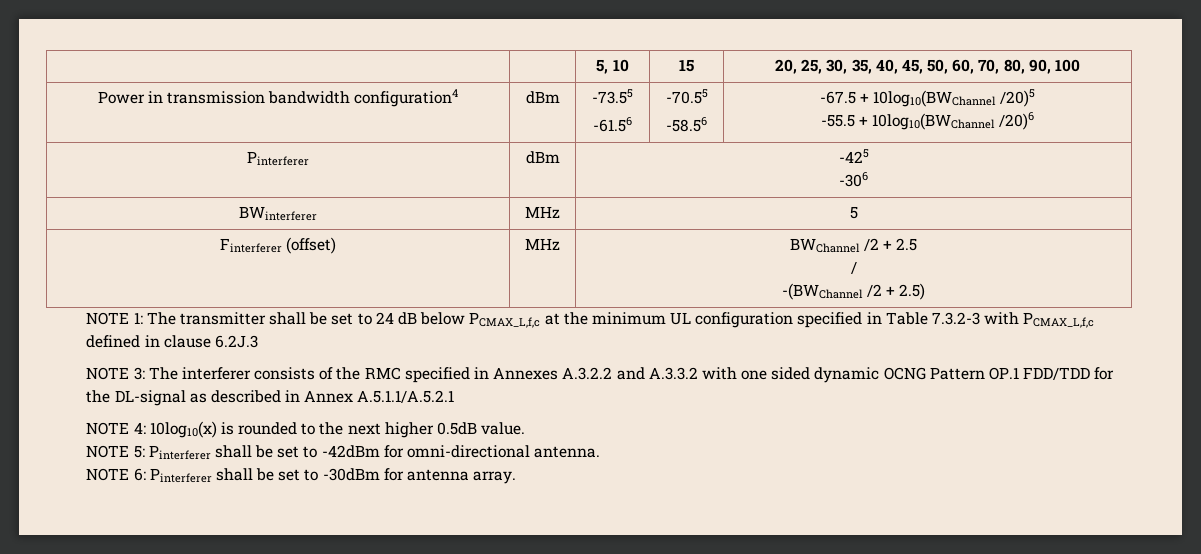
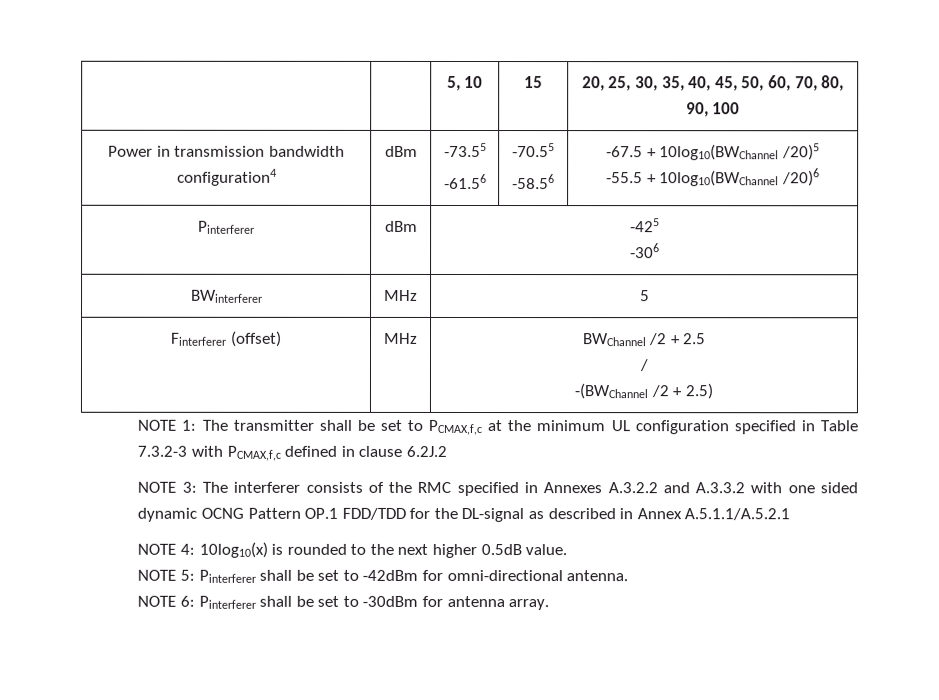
- NOTE 1: The transmitter shall be set to 24 dB below PCMAX_L,f,c at the minimum UL configuration specified in Table 7.3.2-3 with PCMAX_L,f,c defined in clause 6.2J.3
+ NOTE 1: The transmitter shall be set to PCMAX,f,c at the minimum UL configuration specified in Table 7.3.2-3 with PCMAX,f,c defined in clause 6.2J.2

